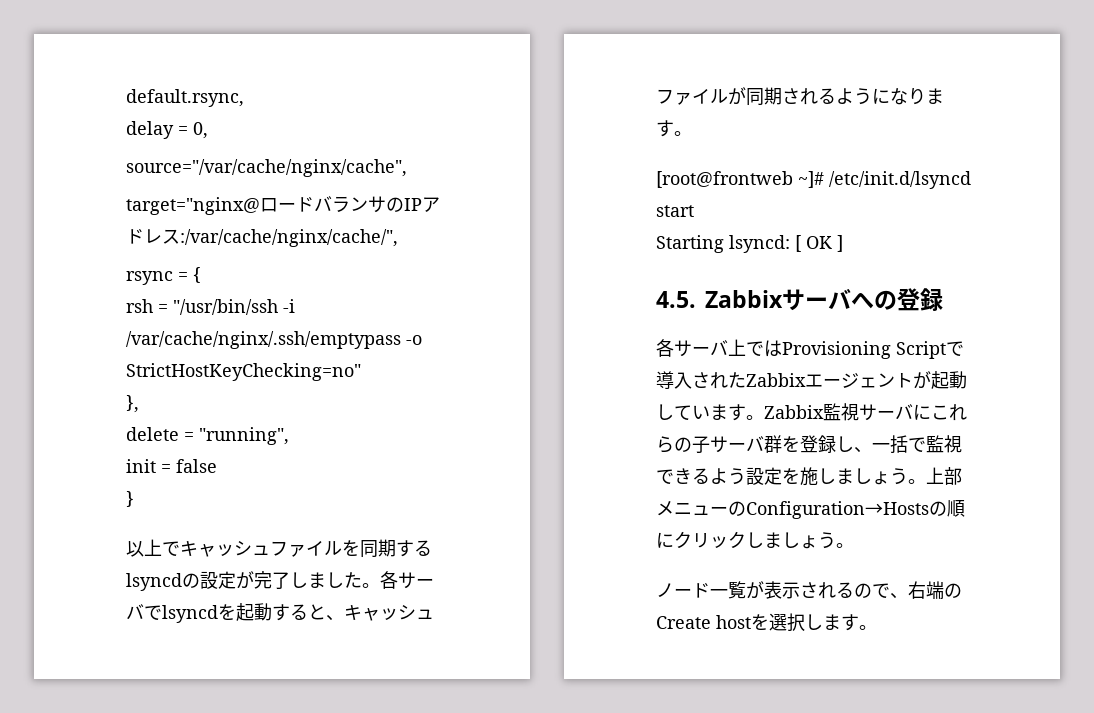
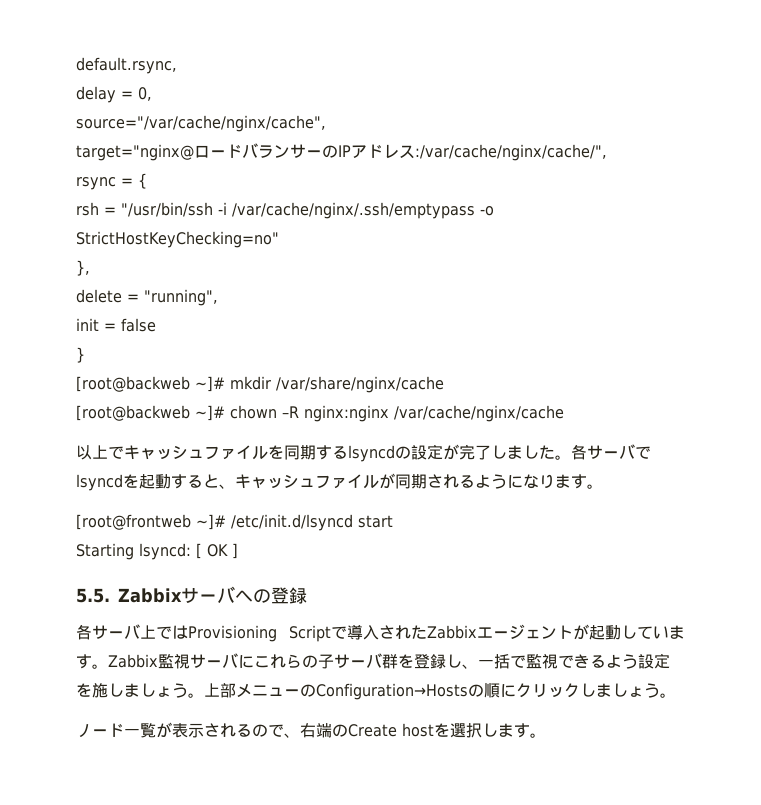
- target="nginx@ロードバランサのIPアドレス:/var/cache/nginx/cache/",
+ target="nginx@ロードバランサーのIPアドレス:/var/cache/nginx/cache/",
+ [root@backweb ~]# mkdir /var/share/nginx/cache
+ [root@backweb ~]# chown –R nginx:nginx /var/cache/nginx/cache
- 4.5. Zabbixサーバへの登録
+ 5.5. Zabbixサーバへの登録

